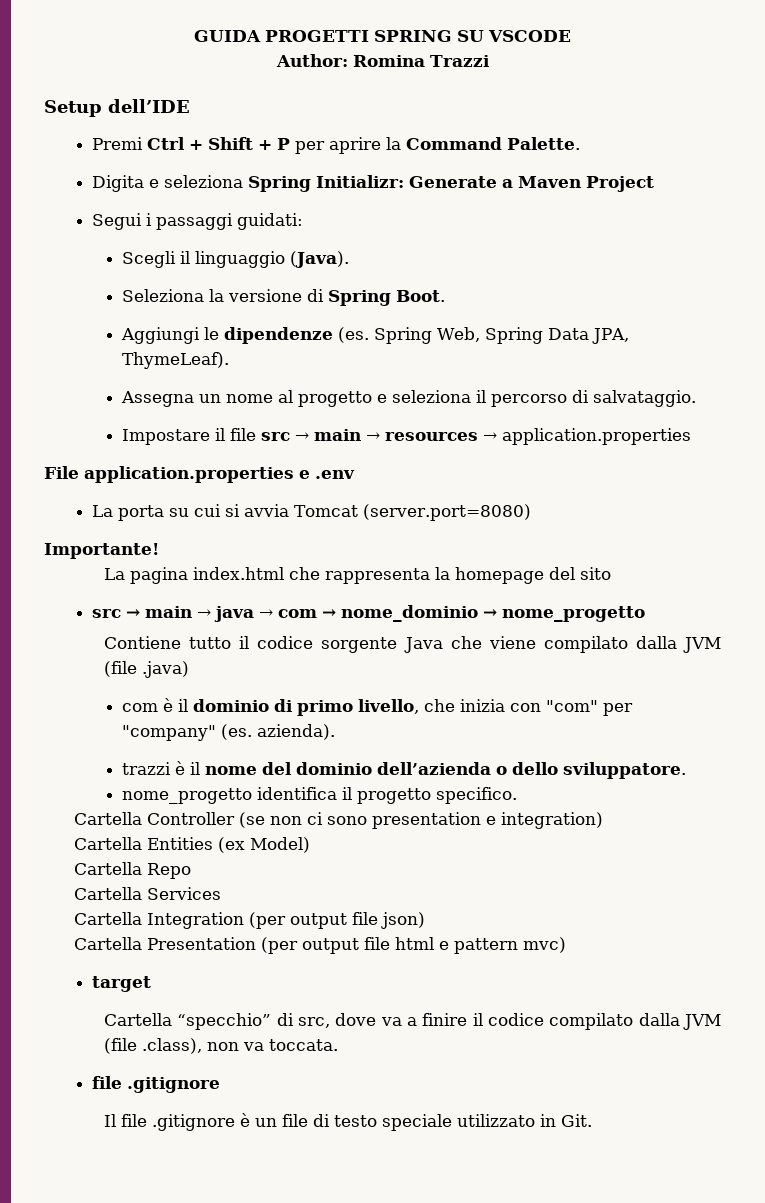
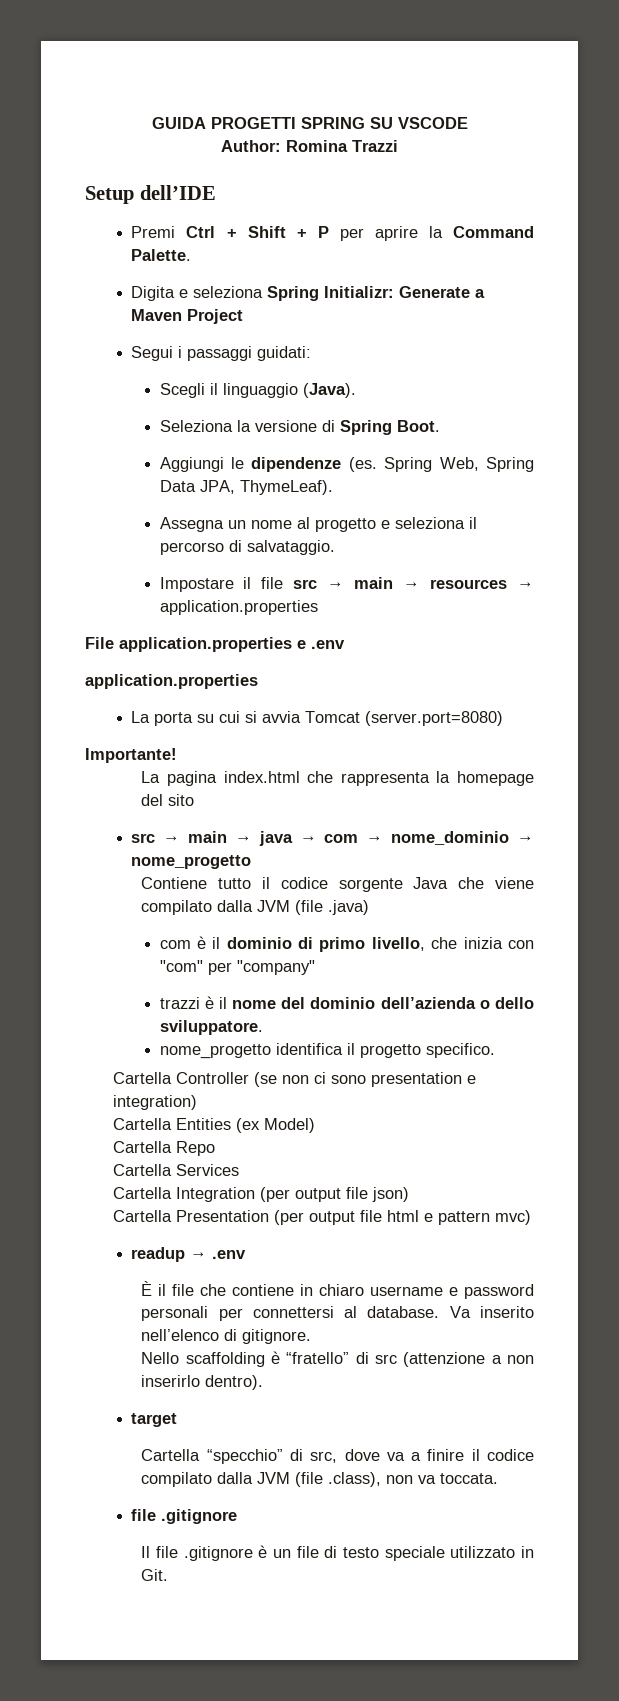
  File application.properties e .env
+ application.properties
- com è il dominio di primo livello, che inizia con "com" per "company" (es. azienda).
+ com è il dominio di primo livello, che inizia con "com" per "company"
+ readup → .env
+ È il file che contiene in chiaro username e password personali per connettersi al database. Va inserito nell’elenco di gitignore.
+ Nello scaffolding è “fratello” di src (attenzione a non inserirlo dentro).

